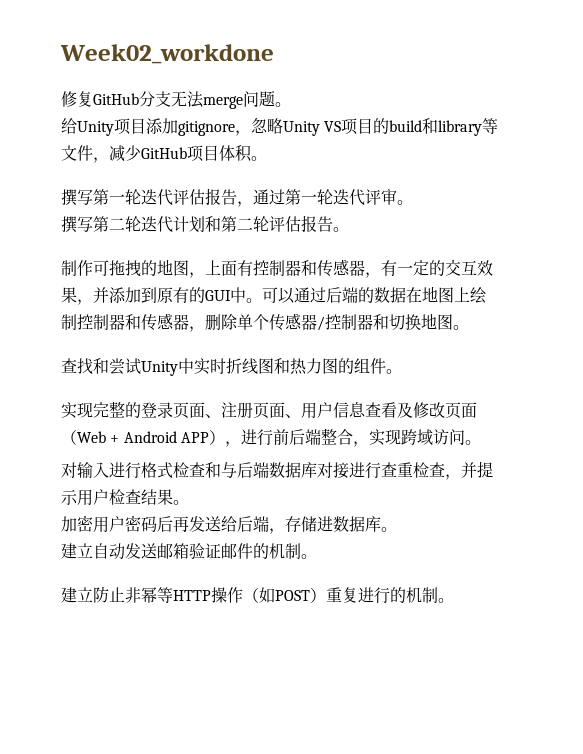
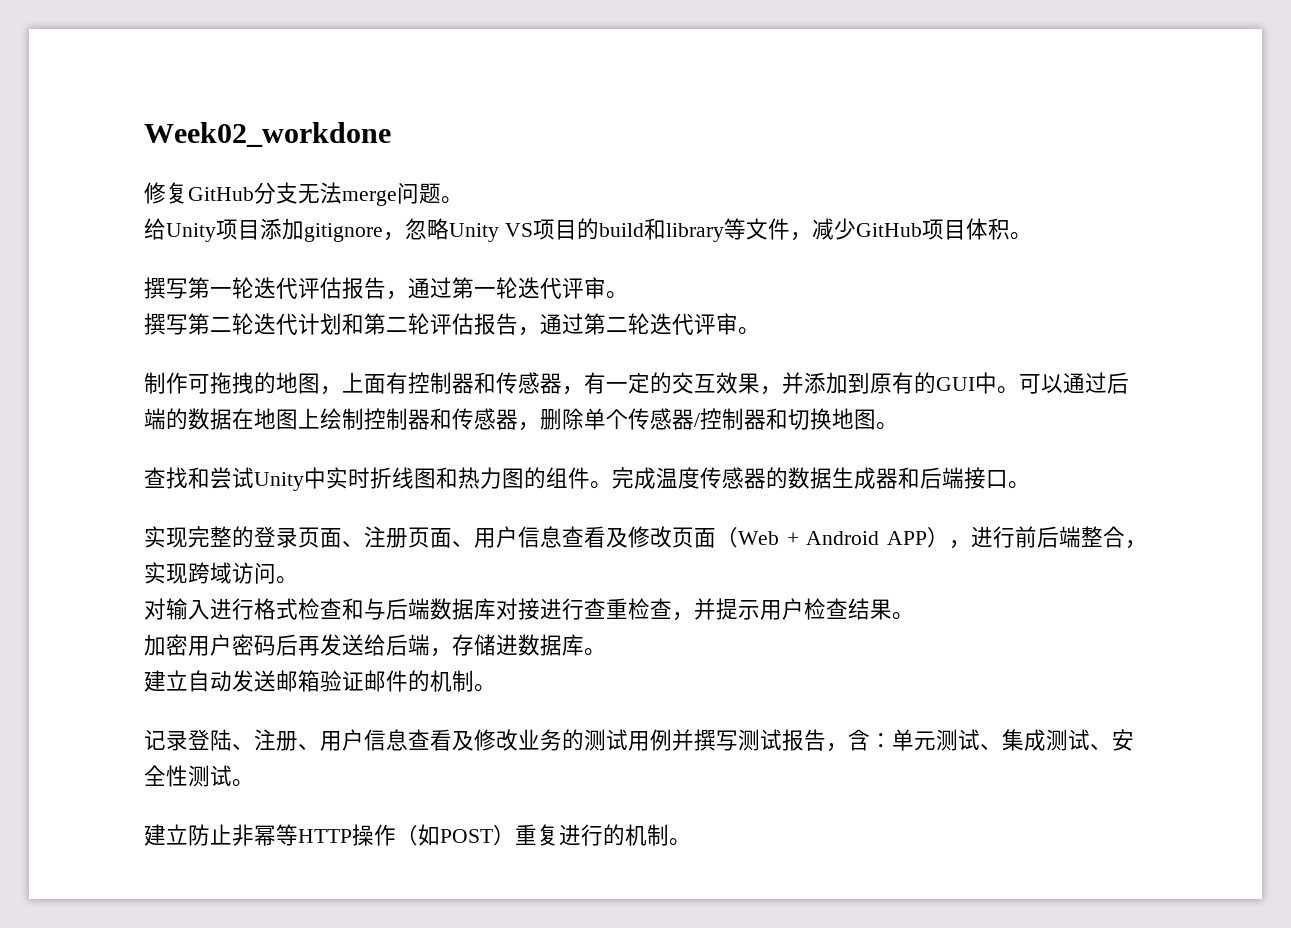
- 撰写第二轮迭代计划和第二轮评估报告。
+ 撰写第二轮迭代计划和第二轮评估报告，通过第二轮迭代评审。
+ 完成温度传感器的数据生成器和后端接口。
+ 记录登陆、注册、用户信息查看及修改业务的测试用例并撰写测试报告，含：单元测试、集成测试、安全性测试。

